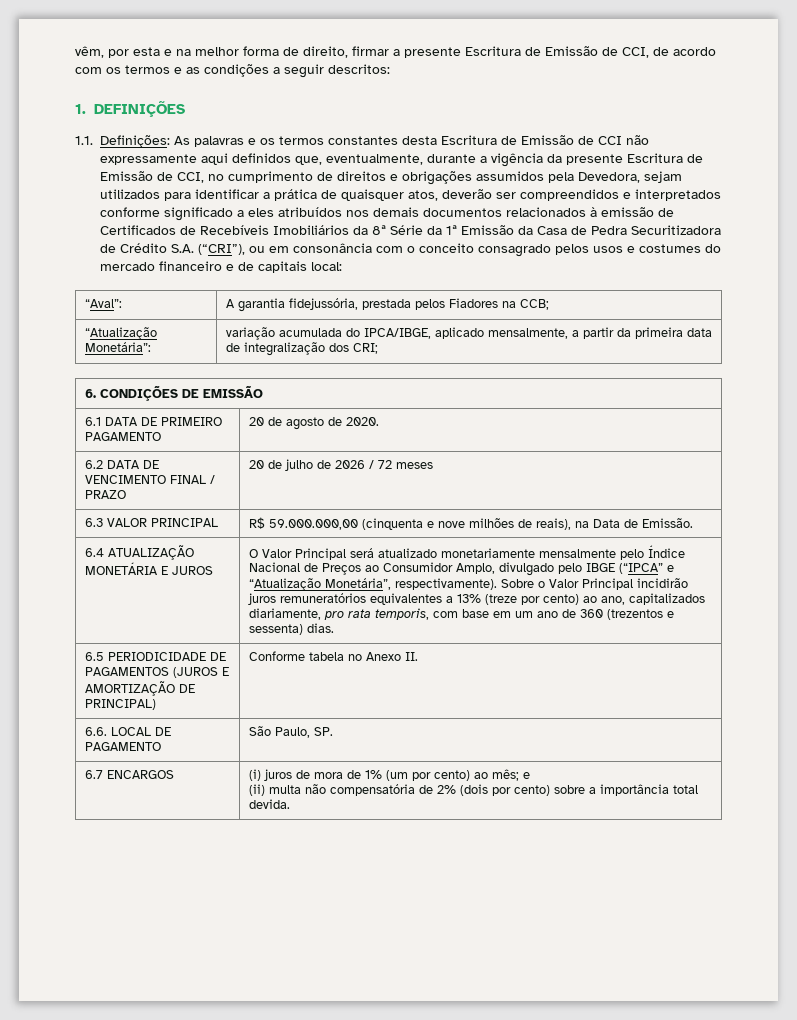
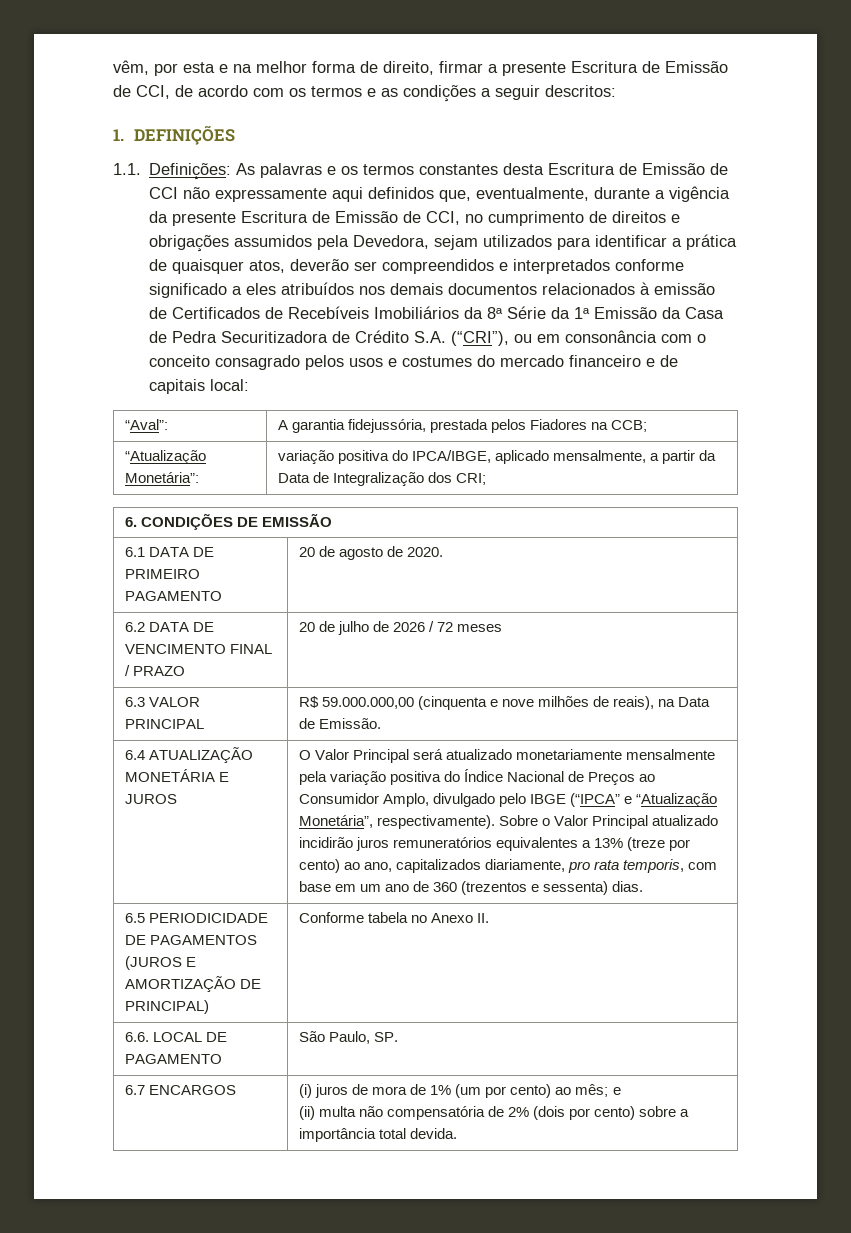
- “Atualização Monetária”: | variação acumulada do IPCA/IBGE, aplicado mensalmente, a partir da primeira data de integralização dos CRI;
+ “Atualização Monetária”: | variação positiva do IPCA/IBGE, aplicado mensalmente, a partir da Data de Integralização dos CRI;
- O Valor Principal será atualizado monetariamente mensalmente pelo Índice Nacional de Preços ao Consumidor Amplo, divulgado pelo IBGE (“IPCA” e “Atualização Monetária”, respectivamente).
+ O Valor Principal será atualizado monetariamente mensalmente pela variação positiva do Índice Nacional de Preços ao Consumidor Amplo, divulgado pelo IBGE (“IPCA” e “Atualização Monetária”, respectivamente).
- Sobre o Valor Principal incidirão juros remuneratórios equivalentes a 13% (treze por cento) ao ano, capitalizados diariamente, pro rata temporis, com base em um ano de 360 (trezentos e sessenta) dias.
+ Sobre o Valor Principal atualizado incidirão juros remuneratórios equivalentes a 13% (treze por cento) ao ano, capitalizados diariamente, pro rata temporis, com base em um ano de 360 (trezentos e sessenta) dias.

